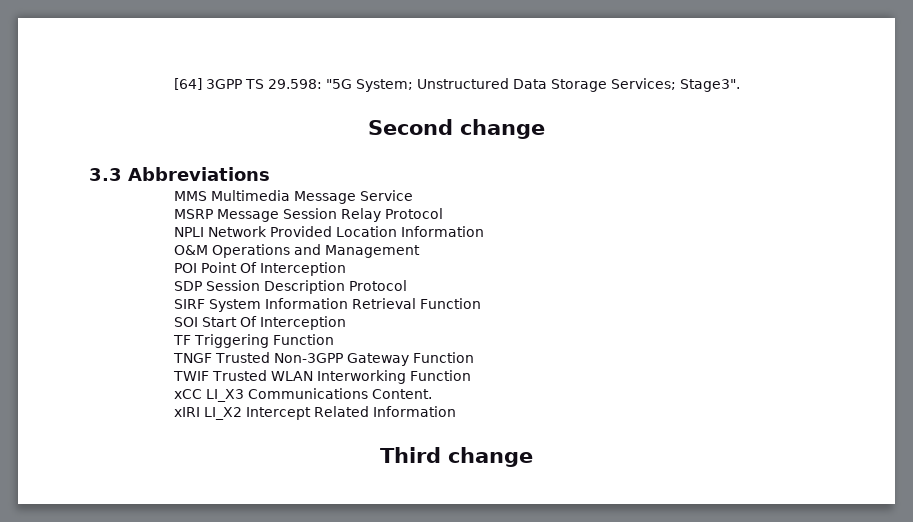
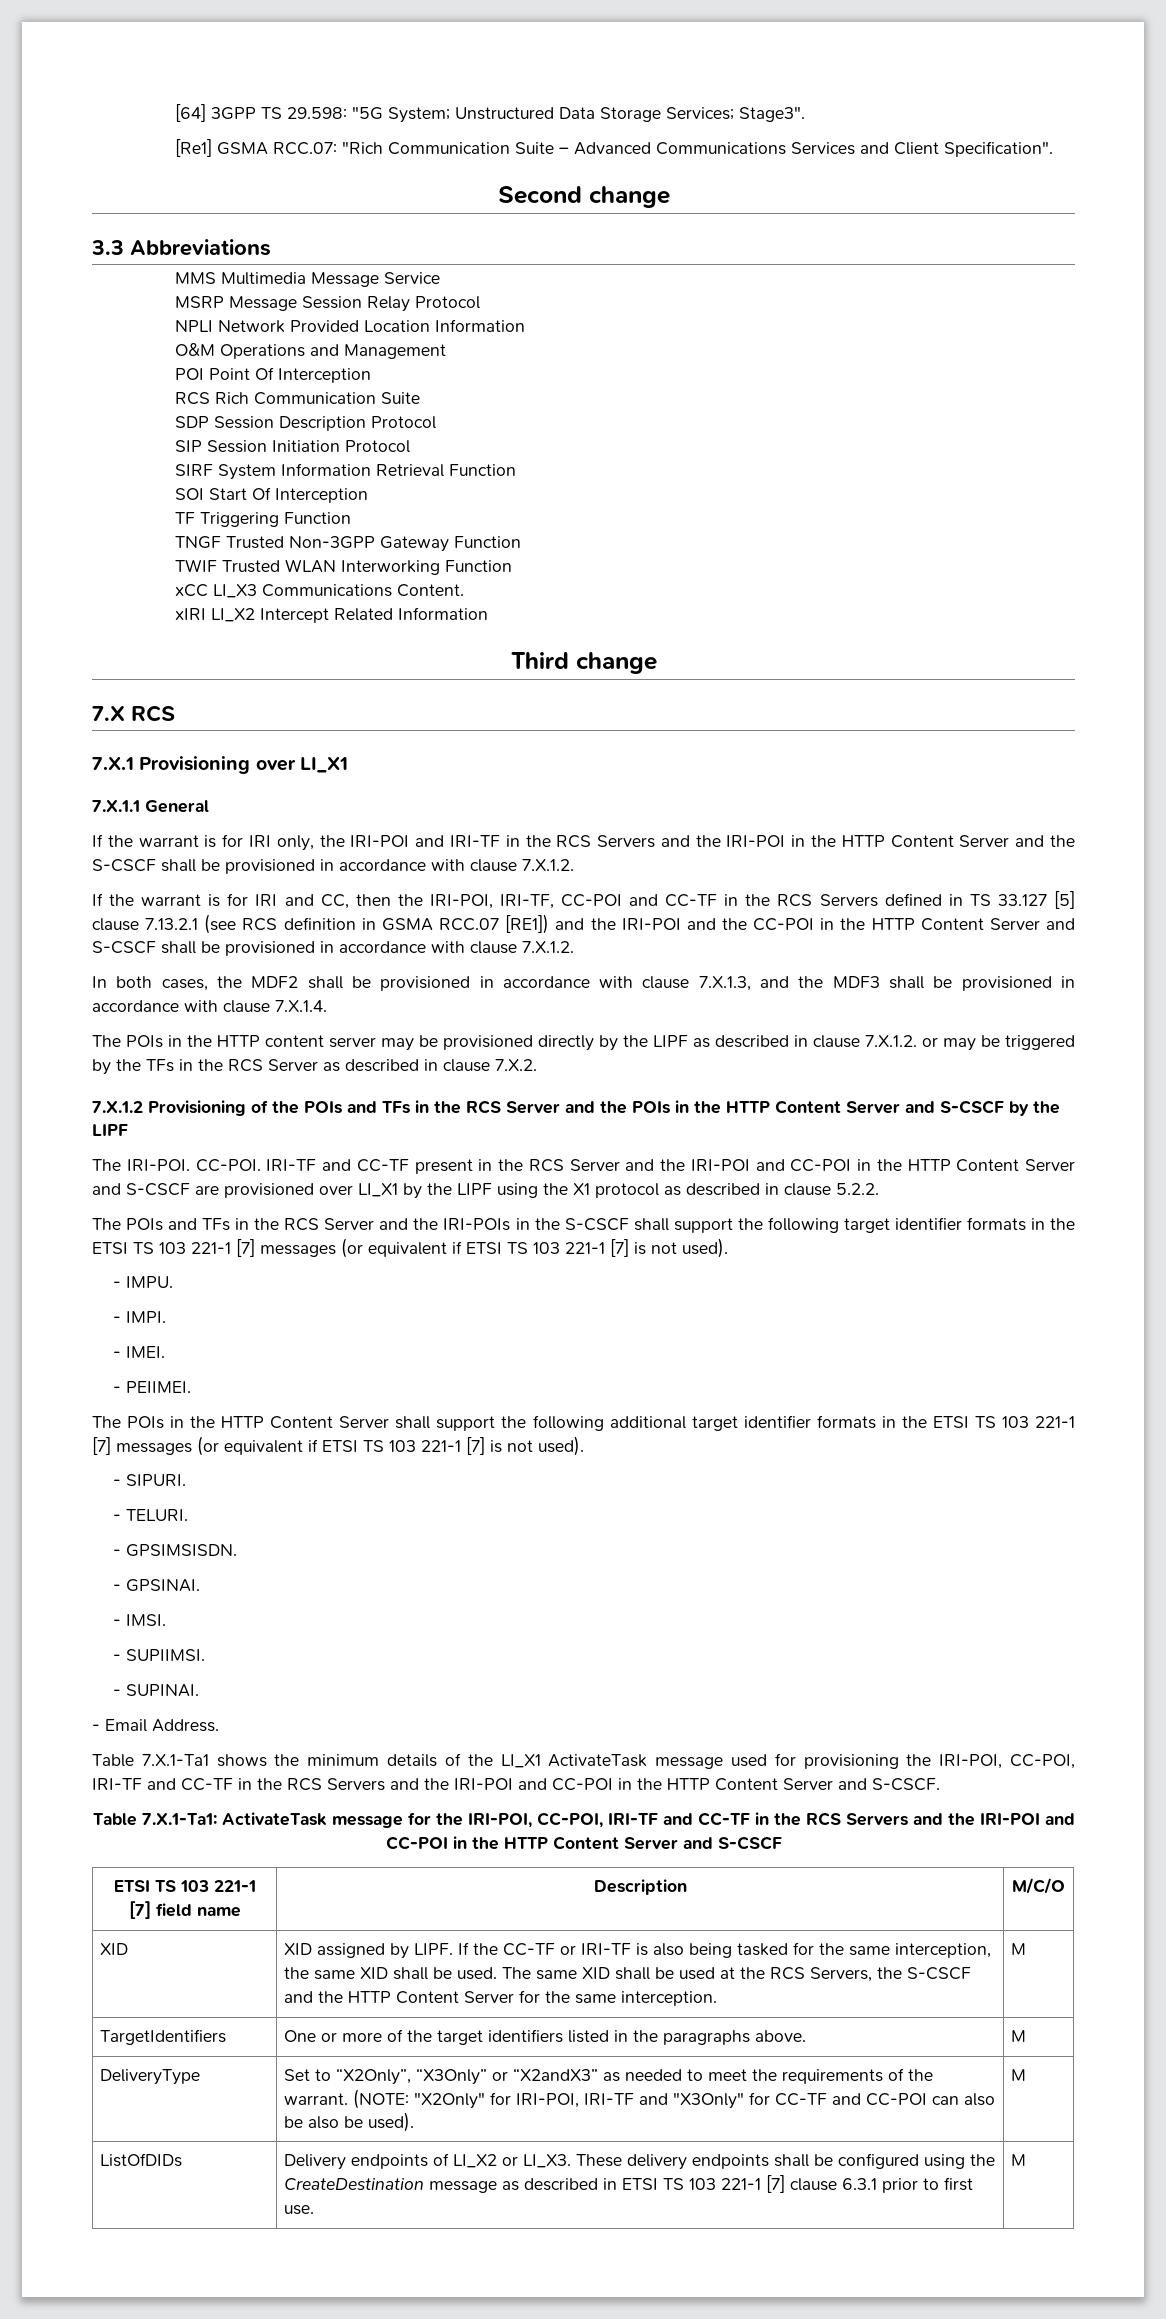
+ [Re1] GSMA RCC.07: "Rich Communication Suite – Advanced Communications Services and Client Specification".
+ RCS Rich Communication Suite
+ SIP Session Initiation Protocol
+ 7.X RCS
+ 7.X.1 Provisioning over LI_X1
+ 7.X.1.1 General
+ If the warrant is for IRI only, the IRI-POI and IRI-TF in the RCS Servers and the IRI-POI in the HTTP Content Server and the S-CSCF shall be provisioned in accordance with clause 7.X.1.2.
+ If the warrant is for IRI and CC, then the IRI-POI, IRI-TF, CC-POI and CC-TF in the RCS Servers defined in TS 33.127 [5] clause 7.13.2.1 (see RCS definition in GSMA RCC.07 [RE1]) and the IRI-POI and the CC-POI in the HTTP Content Server and S-CSCF shall be provisioned in accordance with clause 7.X.1.2.
+ In both cases, the MDF2 shall be provisioned in accordance with clause 7.X.1.3, and the MDF3 shall be provisioned in accordance with clause 7.X.1.4.
+ The POIs in the HTTP content server may be provisioned directly by the LIPF as described in clause 7.X.1.2. or may be triggered by the TFs in the RCS Server as described in clause 7.X.2.
+ 7.X.1.2 Provisioning of the POIs and TFs in the RCS Server and the POIs in the HTTP Content Server and S-CSCF by the LIPF
+ The IRI-POI. CC-POI. IRI-TF and CC-TF present in the RCS Server and the IRI-POI and CC-POI in the HTTP Content Server and S-CSCF are provisioned over LI_X1 by the LIPF using the X1 protocol as described in clause 5.2.2.
+ The POIs and TFs in the RCS Server and the IRI-POIs in the S-CSCF shall support the following target identifier formats in the ETSI TS 103 221-1 [7] messages (or equivalent if ETSI TS 103 221-1 [7] is not used).
+ - IMPU.
+ - IMPI.
+ - IMEI.
+ - PEIIMEI.
+ The POIs in the HTTP Content Server shall support the following additional target identifier formats in the ETSI TS 103 221-1 [7] messages (or equivalent if ETSI TS 103 221-1 [7] is not used).
+ - SIPURI.
+ - TELURI.
+ - GPSIMSISDN.
+ - GPSINAI.
+ - IMSI.
+ - SUPIIMSI.
+ - SUPINAI.
+ - Email Address.
+ Table 7.X.1-Ta1 shows the minimum details of the LI_X1 ActivateTask message used for provisioning the IRI-POI, CC-POI, IRI-TF and CC-TF in the RCS Servers and the IRI-POI and CC-POI in the HTTP Content Server and S-CSCF.
+ Table 7.X.1-Ta1: ActivateTask message for the IRI-POI, CC-POI, IRI-TF and CC-TF in the RCS Servers and the IRI-POI and CC-POI in the HTTP Content Server and S-CSCF
+ ETSI TS 103 221-1 [7] field name | Description | M/C/O
+ XID | XID assigned by LIPF. If the CC-TF or IRI-TF is also being tasked for the same interception, the same XID shall be used. The same XID shall be used at the RCS Servers, the S-CSCF and the HTTP Content Server for the same interception. | M
+ TargetIdentifiers | One or more of the target identifiers listed in the paragraphs above. | M
+ DeliveryType | Set to “X2Only”, “X3Only” or “X2andX3” as needed to meet the requirements of the warrant. (NOTE: "X2Only" for IRI-POI, IRI-TF and "X3Only" for CC-TF and CC-POI can also be also be used). | M
+ ListOfDIDs | Delivery endpoints of LI_X2 or LI_X3. These delivery endpoints shall be configured using the CreateDestination message as described in ETSI TS 103 221-1 [7] clause 6.3.1 prior to first use. | M

